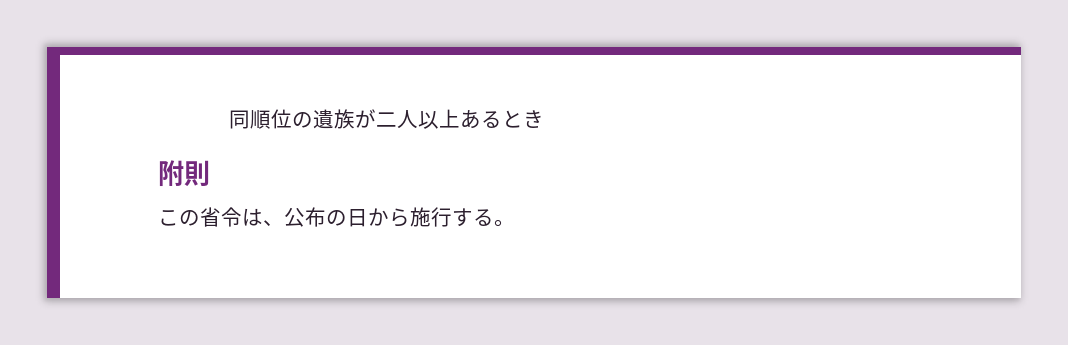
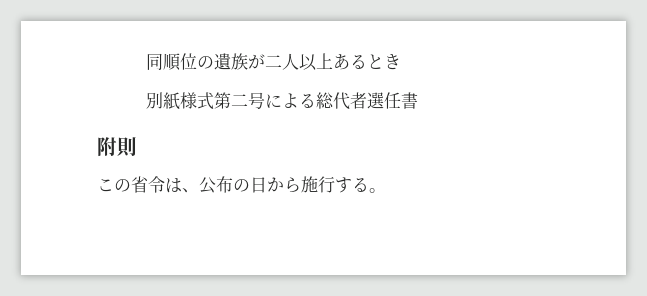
+ 別紙様式第二号による総代者選任書

